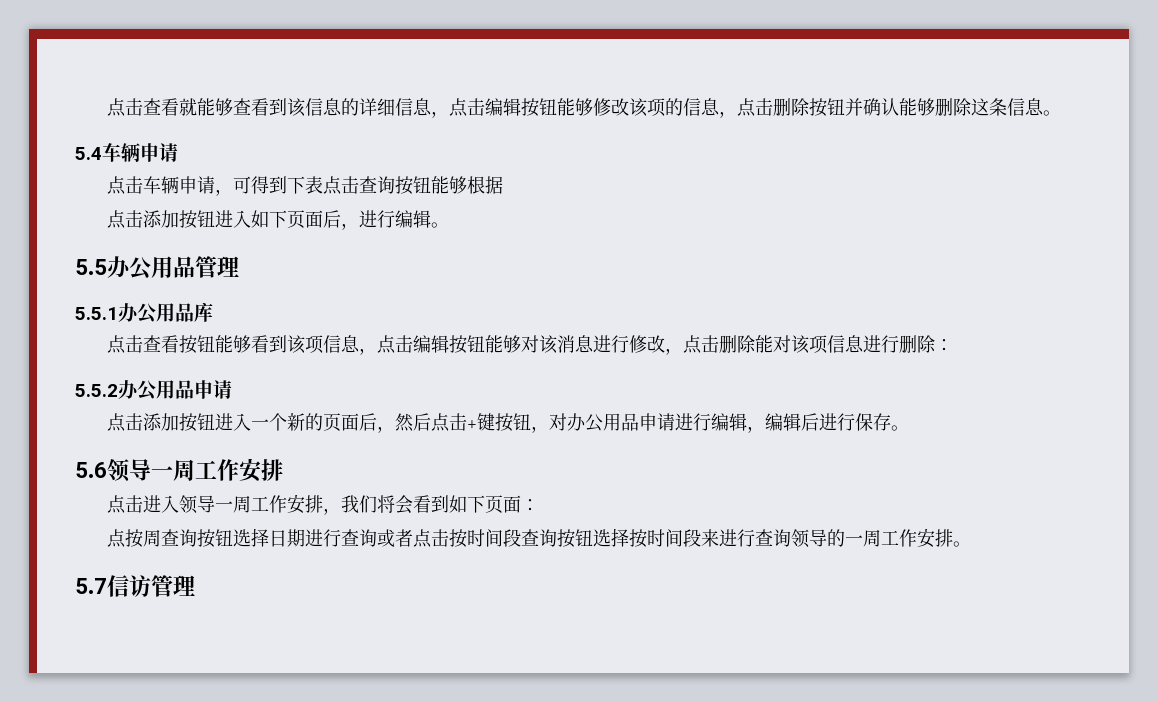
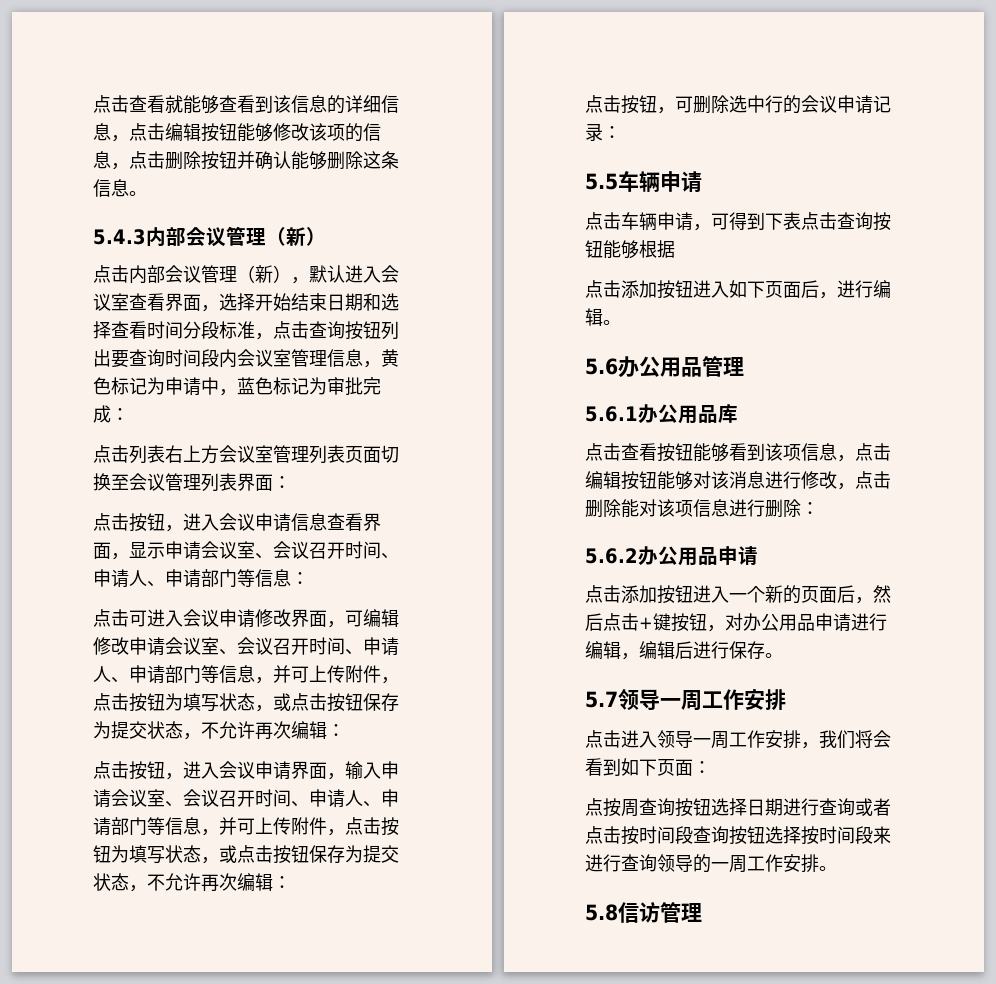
- 5.4车辆申请
+ 5.4.3内部会议管理（新）
+ 点击内部会议管理（新），默认进入会议室查看界面，选择开始结束日期和选择查看时间分段标准，点击查询按钮列出要查询时间段内会议室管理信息，黄色标记为申请中，蓝色标记为审批完成：
+ 点击列表右上方会议室管理列表页面切换至会议管理列表界面：
+ 点击按钮，进入会议申请信息查看界面，显示申请会议室、会议召开时间、申请人、申请部门等信息：
+ 点击可进入会议申请修改界面，可编辑修改申请会议室、会议召开时间、申请人、申请部门等信息，并可上传附件，点击按钮为填写状态，或点击按钮保存为提交状态，不允许再次编辑：
+ 点击按钮，进入会议申请界面，输入申请会议室、会议召开时间、申请人、申请部门等信息，并可上传附件，点击按钮为填写状态，或点击按钮保存为提交状态，不允许再次编辑：
+ 点击按钮，可删除选中行的会议申请记录：
+ 5.5车辆申请
- 5.5办公用品管理
+ 5.6办公用品管理
- 5.5.1办公用品库
+ 5.6.1办公用品库
- 5.5.2办公用品申请
+ 5.6.2办公用品申请
- 5.6领导一周工作安排
+ 5.7领导一周工作安排
- 5.7信访管理
+ 5.8信访管理

